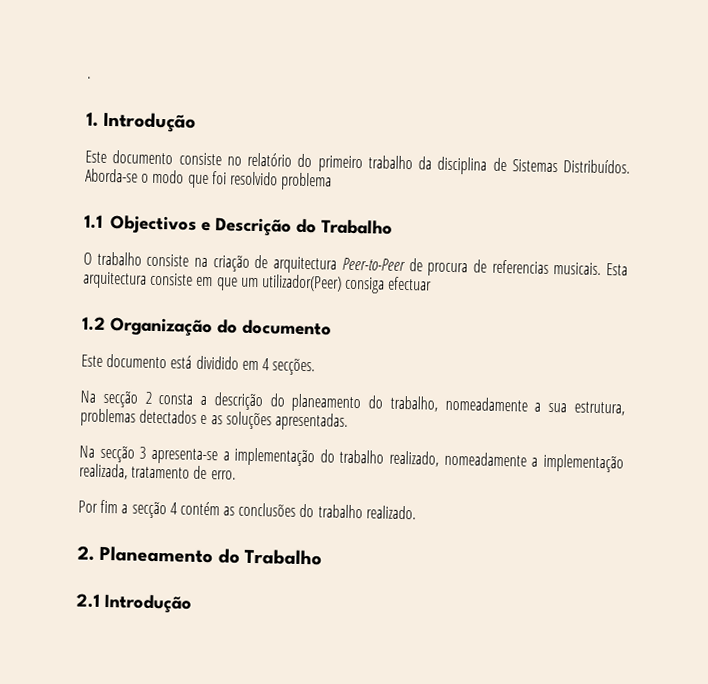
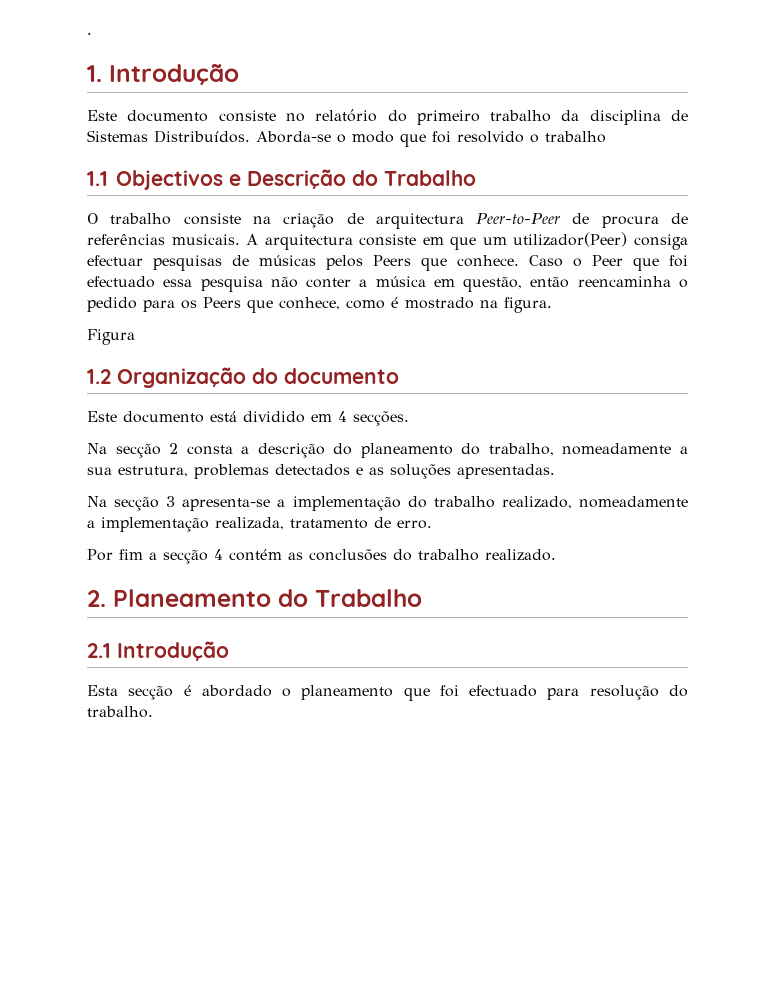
- Aborda-se o modo que foi resolvido problema
+ Aborda-se o modo que foi resolvido o trabalho
- O trabalho consiste na criação de arquitectura Peer-to-Peer de procura de referencias musicais. Esta arquitectura consiste em que um utilizador(Peer) consiga efectuar
+ O trabalho consiste na criação de arquitectura Peer-to-Peer de procura de referências musicais. A arquitectura consiste em que um utilizador(Peer) consiga efectuar pesquisas de músicas pelos Peers que conhece. Caso o Peer que foi efectuado essa pesquisa não conter a música em questão, então reencaminha o pedido para os Peers que conhece, como é mostrado na figura.
+ Figura
+ Esta secção é abordado o planeamento que foi efectuado para resolução do trabalho.

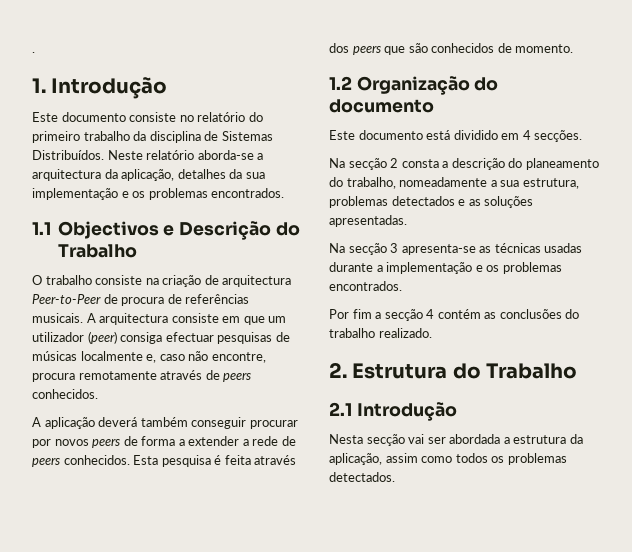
- Aborda-se o modo que foi resolvido o trabalho
+ Neste relatório aborda-se a arquitectura da aplicação, detalhes da sua implementação e os problemas encontrados.
- A arquitectura consiste em que um utilizador(Peer) consiga efectuar pesquisas de músicas pelos Peers que conhece. Caso o Peer que foi efectuado essa pesquisa não conter a música em questão, então reencaminha o pedido para os Peers que conhece, como é mostrado na figura.
- Figura
+ A arquitectura consiste em que um utilizador (peer) consiga efectuar pesquisas de músicas localmente e, caso não encontre, procura remotamente através de peers conhecidos.
+ A aplicação deverá também conseguir procurar por novos peers de forma a extender a rede de peers conhecidos. Esta pesquisa é feita através dos peers que são conhecidos de momento.
- Na secção 3 apresenta-se a implementação do trabalho realizado, nomeadamente a implementação realizada, tratamento de erro.
+ Na secção 3 apresenta-se as técnicas usadas durante a implementação e os problemas encontrados.
- 2. Planeamento do Trabalho
+ 2. Estrutura do Trabalho
- Esta secção é abordado o planeamento que foi efectuado para resolução do trabalho.
+ Nesta secção vai ser abordada a estrutura da aplicação, assim como todos os problemas detectados.

